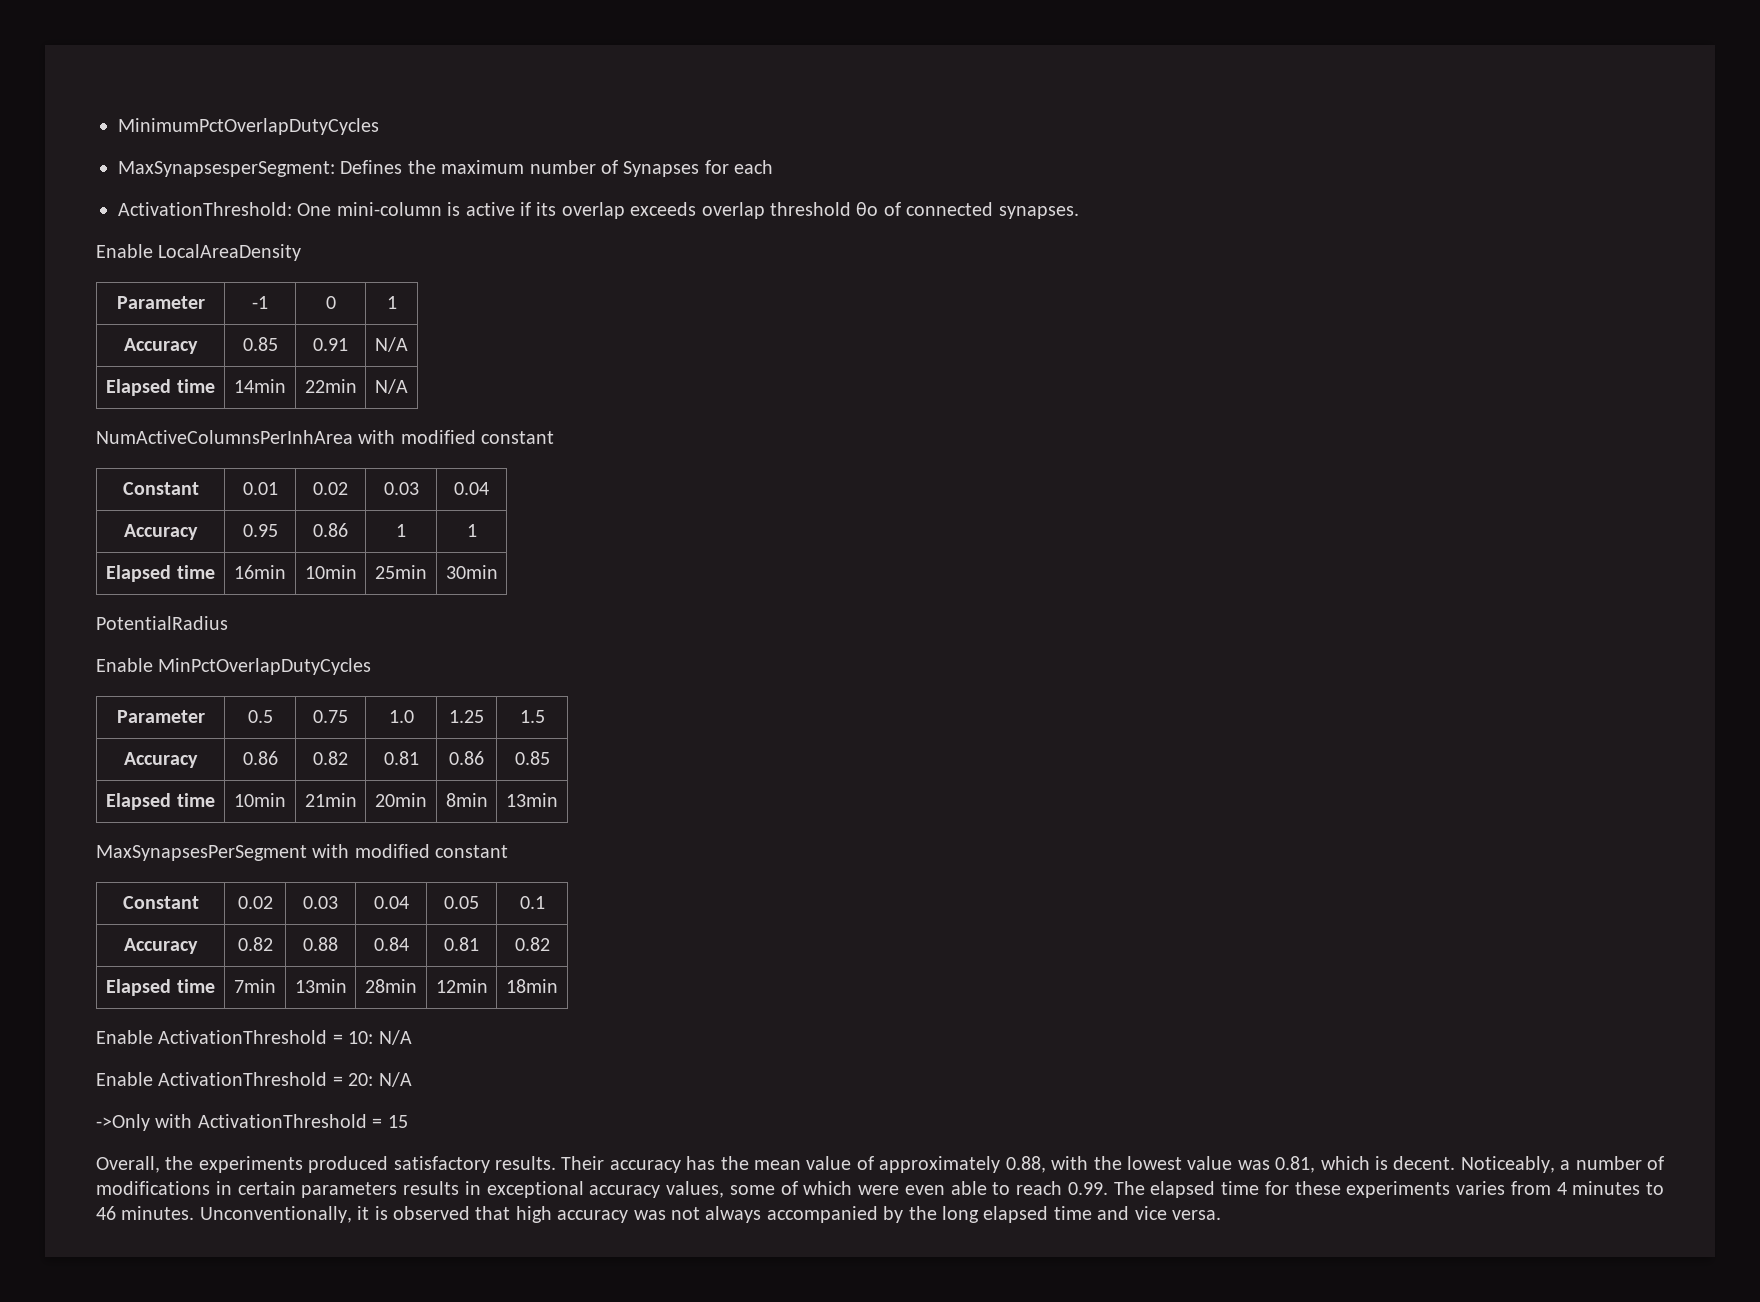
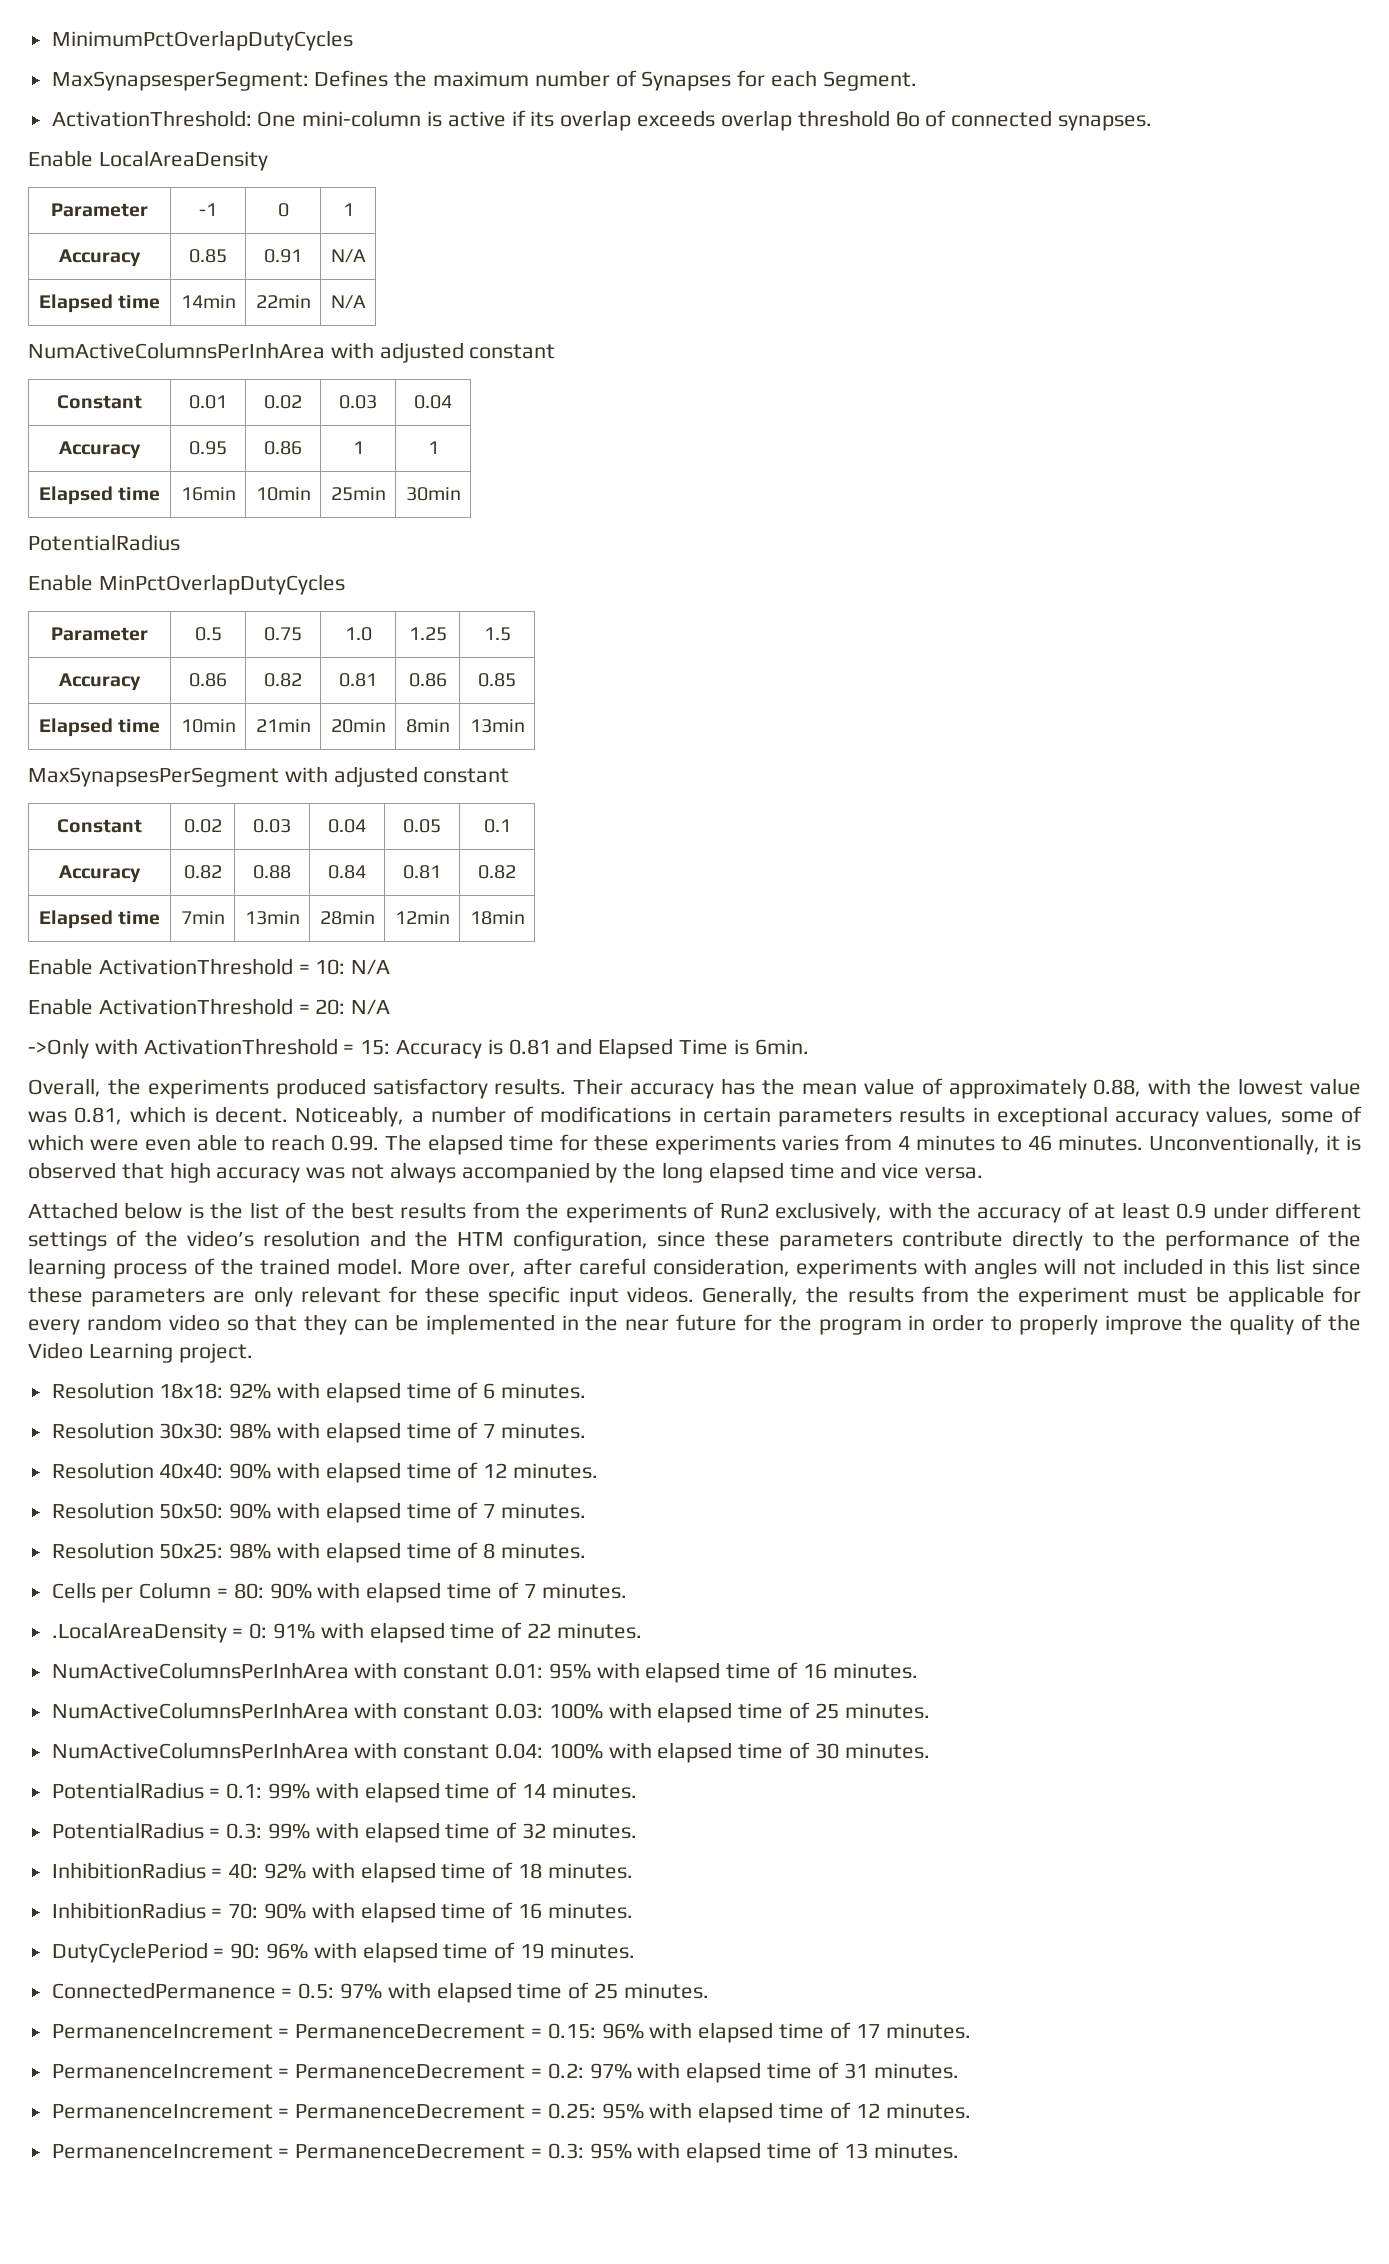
- MaxSynapsesperSegment: Defines the maximum number of Synapses for each
+ MaxSynapsesperSegment: Defines the maximum number of Synapses for each Segment.
- NumActiveColumnsPerInhArea with modified constant
+ NumActiveColumnsPerInhArea with adjusted constant
- MaxSynapsesPerSegment with modified constant
+ MaxSynapsesPerSegment with adjusted constant
- ->Only with ActivationThreshold = 15
+ ->Only with ActivationThreshold = 15: Accuracy is 0.81 and Elapsed Time is 6min.
+ Attached below is the list of the best results from the experiments of Run2 exclusively, with the accuracy of at least 0.9 under different settings of the video’s resolution and the HTM configuration, since these parameters contribute directly to the performance of the learning process of the trained model. More over, after careful consideration, experiments with angles will not included in this list since these parameters are only relevant for these specific input videos. Generally, the results from the experiment must be applicable for every random video so that they can be implemented in the near future for the program in order to properly improve the quality of the Video Learning project.
+ Resolution 18x18: 92% with elapsed time of 6 minutes.
+ Resolution 30x30: 98% with elapsed time of 7 minutes.
+ Resolution 40x40: 90% with elapsed time of 12 minutes.
+ Resolution 50x50: 90% with elapsed time of 7 minutes.
+ Resolution 50x25: 98% with elapsed time of 8 minutes.
+ Cells per Column = 80: 90% with elapsed time of 7 minutes.
+ .LocalAreaDensity = 0: 91% with elapsed time of 22 minutes.
+ NumActiveColumnsPerInhArea with constant 0.01: 95% with elapsed time of 16 minutes.
+ NumActiveColumnsPerInhArea with constant 0.03: 100% with elapsed time of 25 minutes.
+ NumActiveColumnsPerInhArea with constant 0.04: 100% with elapsed time of 30 minutes.
+ PotentialRadius = 0.1: 99% with elapsed time of 14 minutes.
+ PotentialRadius = 0.3: 99% with elapsed time of 32 minutes.
+ InhibitionRadius = 40: 92% with elapsed time of 18 minutes.
+ InhibitionRadius = 70: 90% with elapsed time of 16 minutes.
+ DutyCyclePeriod = 90: 96% with elapsed time of 19 minutes.
+ ConnectedPermanence = 0.5: 97% with elapsed time of 25 minutes.
+ PermanenceIncrement = PermanenceDecrement = 0.15: 96% with elapsed time of 17 minutes.
+ PermanenceIncrement = PermanenceDecrement = 0.2: 97% with elapsed time of 31 minutes.
+ PermanenceIncrement = PermanenceDecrement = 0.25: 95% with elapsed time of 12 minutes.
+ PermanenceIncrement = PermanenceDecrement = 0.3: 95% with elapsed time of 13 minutes.

